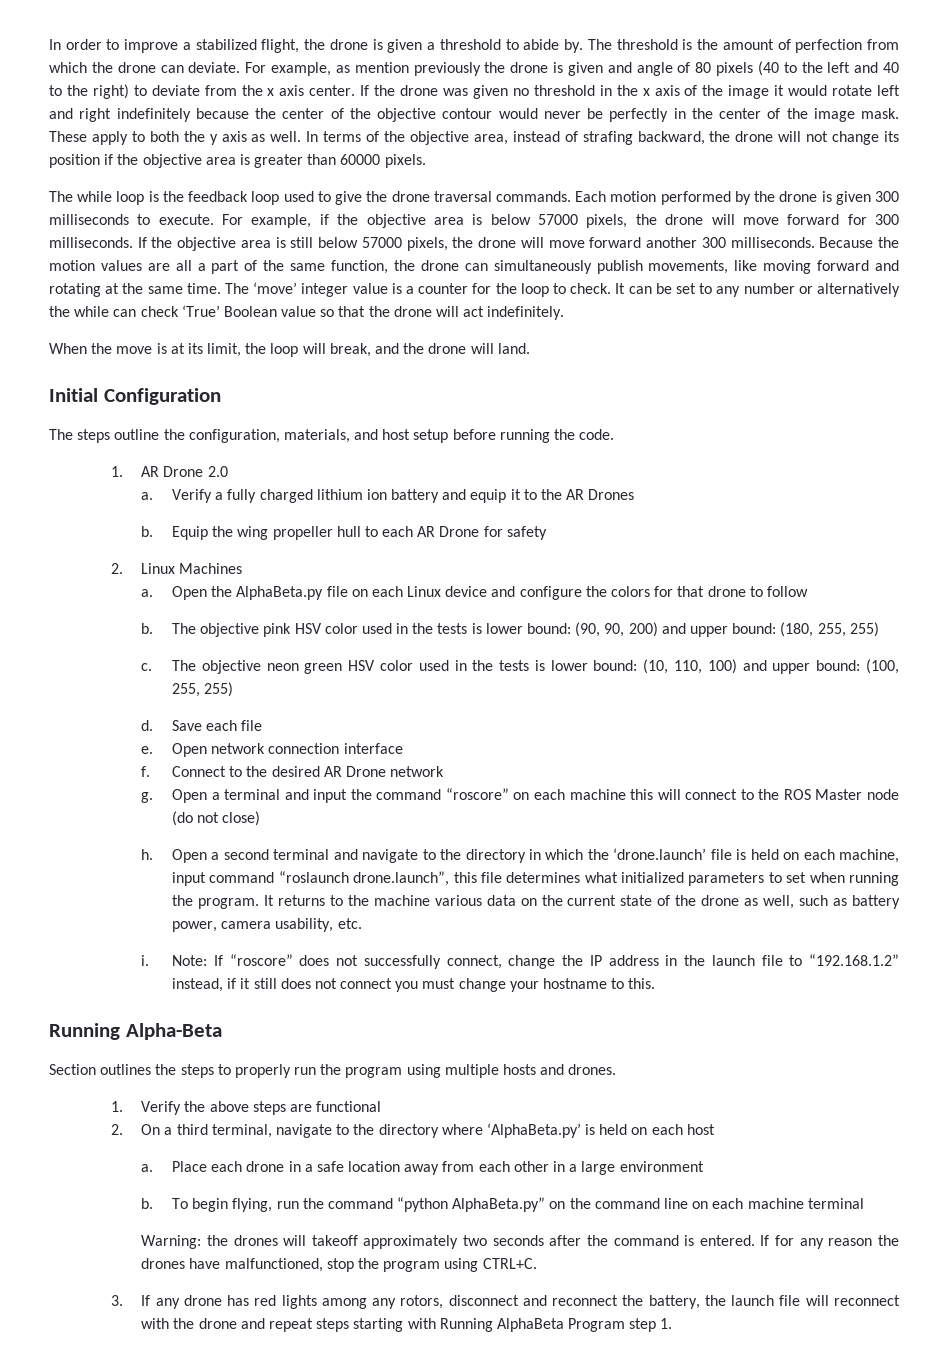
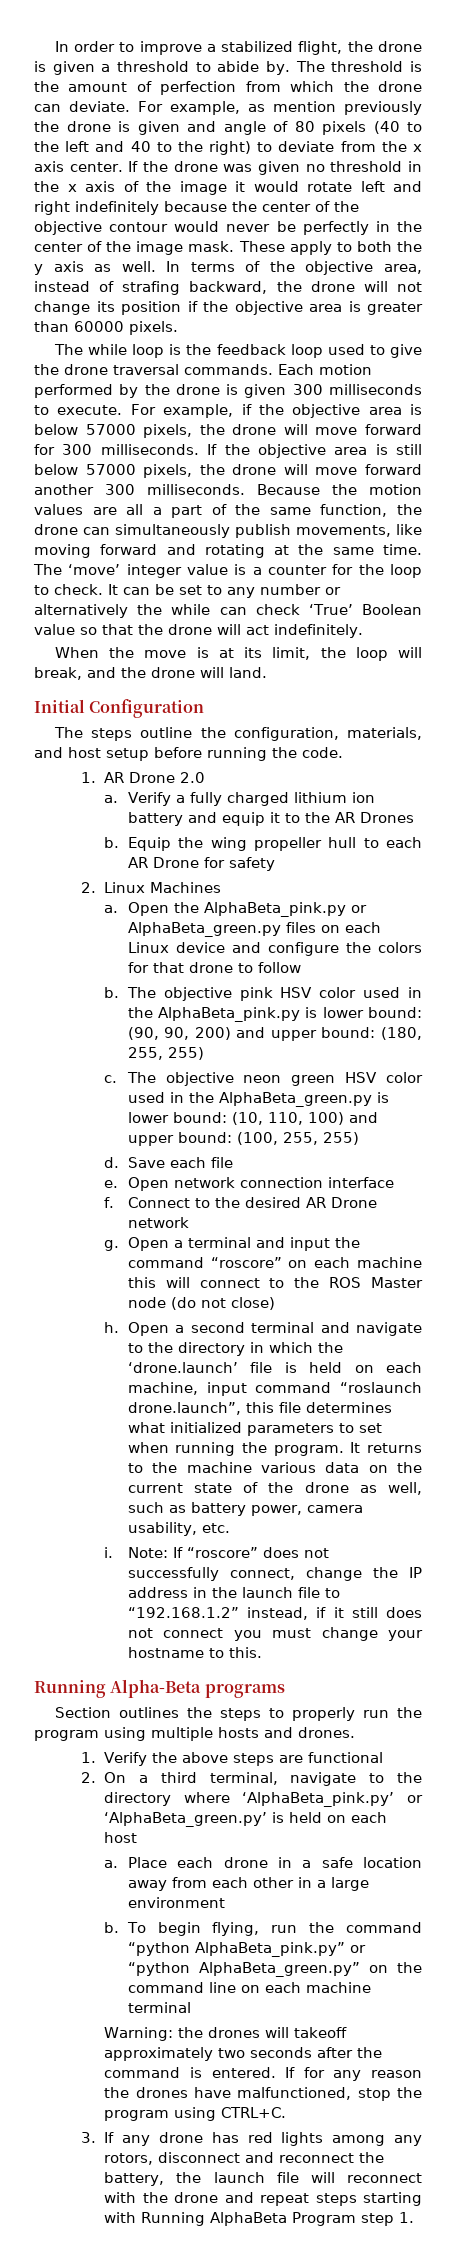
- Open the AlphaBeta.py file on each Linux device and configure the colors for that drone to follow
+ Open the AlphaBeta_pink.py or AlphaBeta_green.py files on each Linux device and configure the colors for that drone to follow
- The objective pink HSV color used in the tests is lower bound: (90, 90, 200) and upper bound: (180, 255, 255)
+ The objective pink HSV color used in the AlphaBeta_pink.py is lower bound: (90, 90, 200) and upper bound: (180, 255, 255)
- The objective neon green HSV color used in the tests is lower bound: (10, 110, 100) and upper bound: (100, 255, 255)
+ The objective neon green HSV color used in the AlphaBeta_green.py is lower bound: (10, 110, 100) and upper bound: (100, 255, 255)
- Running Alpha-Beta
+ Running Alpha-Beta programs
- 2. On a third terminal, navigate to the directory where ‘AlphaBeta.py’ is held on each host
+ 2. On a third terminal, navigate to the directory where ‘AlphaBeta_pink.py’ or ‘AlphaBeta_green.py’ is held on each host
- To begin flying, run the command “python AlphaBeta.py” on the command line on each machine terminal
+ To begin flying, run the command “python AlphaBeta_pink.py” or “python AlphaBeta_green.py” on the command line on each machine terminal

